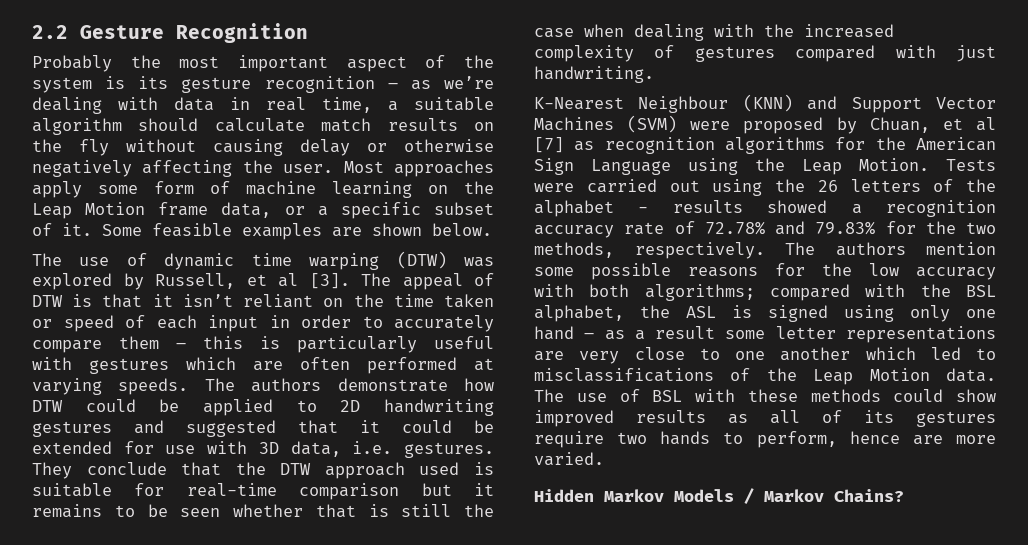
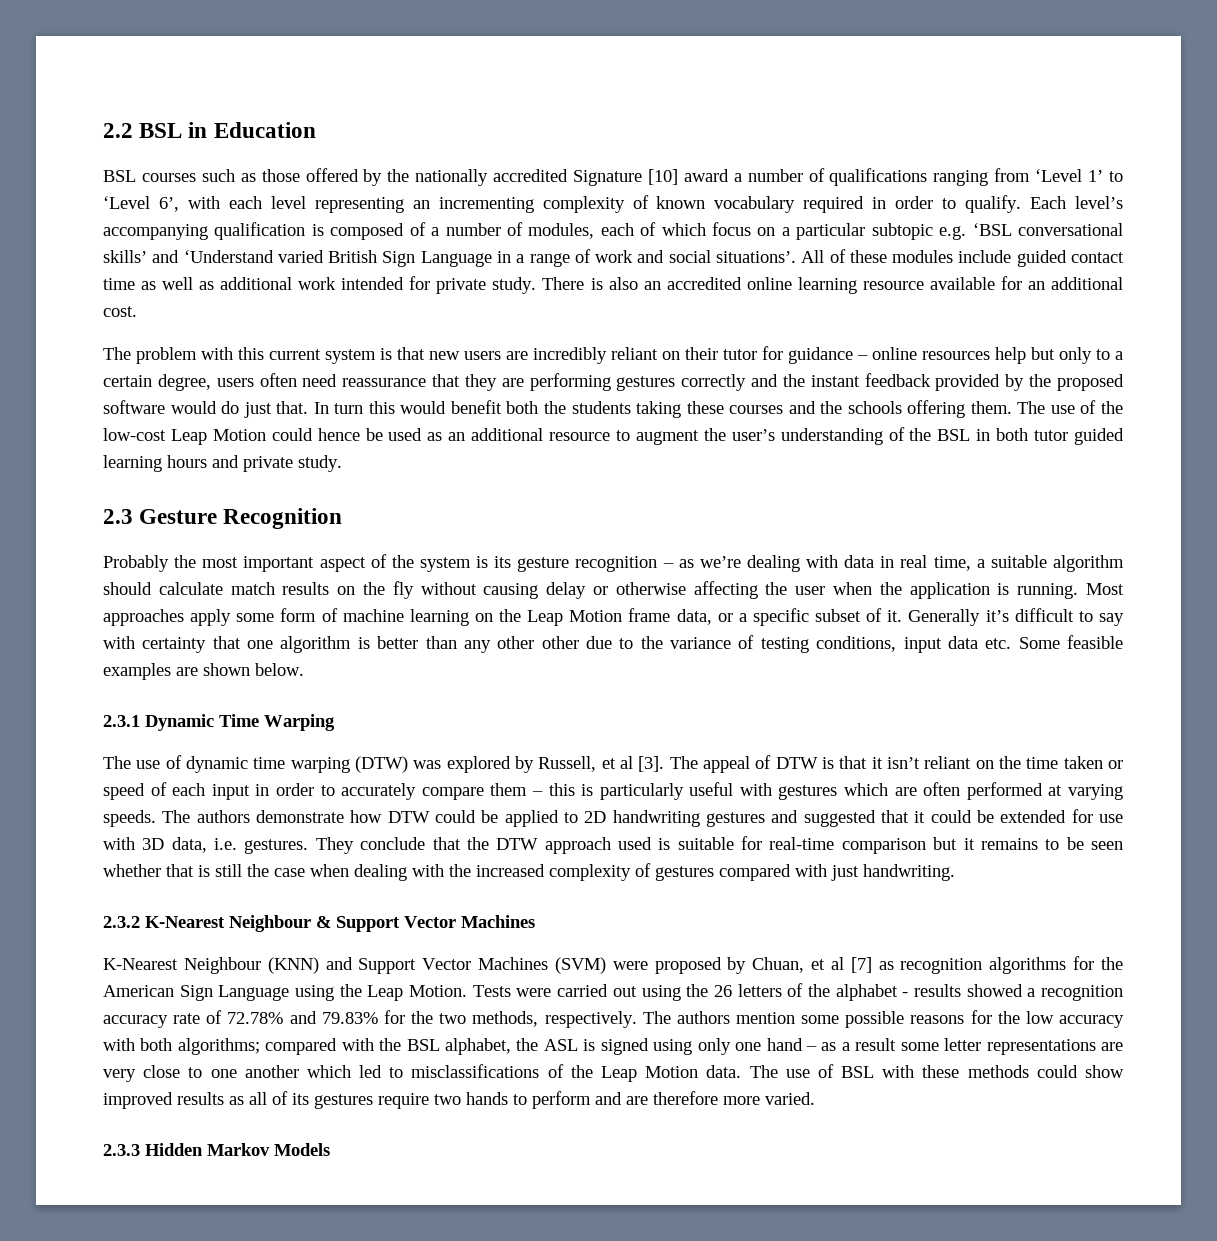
- 2.2 Gesture Recognition
+ 2.2 BSL in Education
+ BSL courses such as those offered by the nationally accredited Signature [10] award a number of qualifications ranging from ‘Level 1’ to ‘Level 6’, with each level representing an incrementing complexity of known vocabulary required in order to qualify. Each level’s accompanying qualification is composed of a number of modules, each of which focus on a particular subtopic e.g. ‘BSL conversational skills’ and ‘Understand varied British Sign Language in a range of work and social situations’. All of these modules include guided contact time as well as additional work intended for private study. There is also an accredited online learning resource available for an additional cost.
+ The problem with this current system is that new users are incredibly reliant on their tutor for guidance – online resources help but only to a certain degree, users often need reassurance that they are performing gestures correctly and the instant feedback provided by the proposed software would do just that. In turn this would benefit both the students taking these courses and the schools offering them. The use of the low-cost Leap Motion could hence be used as an additional resource to augment the user’s understanding of the BSL in both tutor guided learning hours and private study.
+ 2.3 Gesture Recognition
- Probably the most important aspect of the system is its gesture recognition – as we’re dealing with data in real time, a suitable algorithm should calculate match results on the fly without causing delay or otherwise negatively affecting the user.
+ Probably the most important aspect of the system is its gesture recognition – as we’re dealing with data in real time, a suitable algorithm should calculate match results on the fly without causing delay or otherwise affecting the user when the application is running.
- Some feasible examples are shown below.
+ Generally it’s difficult to say with certainty that one algorithm is better than any other other due to the variance of testing conditions, input data etc. Some feasible examples are shown below.
+ 2.3.1 Dynamic Time Warping
+ 2.3.2 K-Nearest Neighbour & Support Vector Machines
- The use of BSL with these methods could show improved results as all of its gestures require two hands to perform, hence are more varied.
+ The use of BSL with these methods could show improved results as all of its gestures require two hands to perform and are therefore more varied.
- Hidden Markov Models / Markov Chains?
+ 2.3.3 Hidden Markov Models

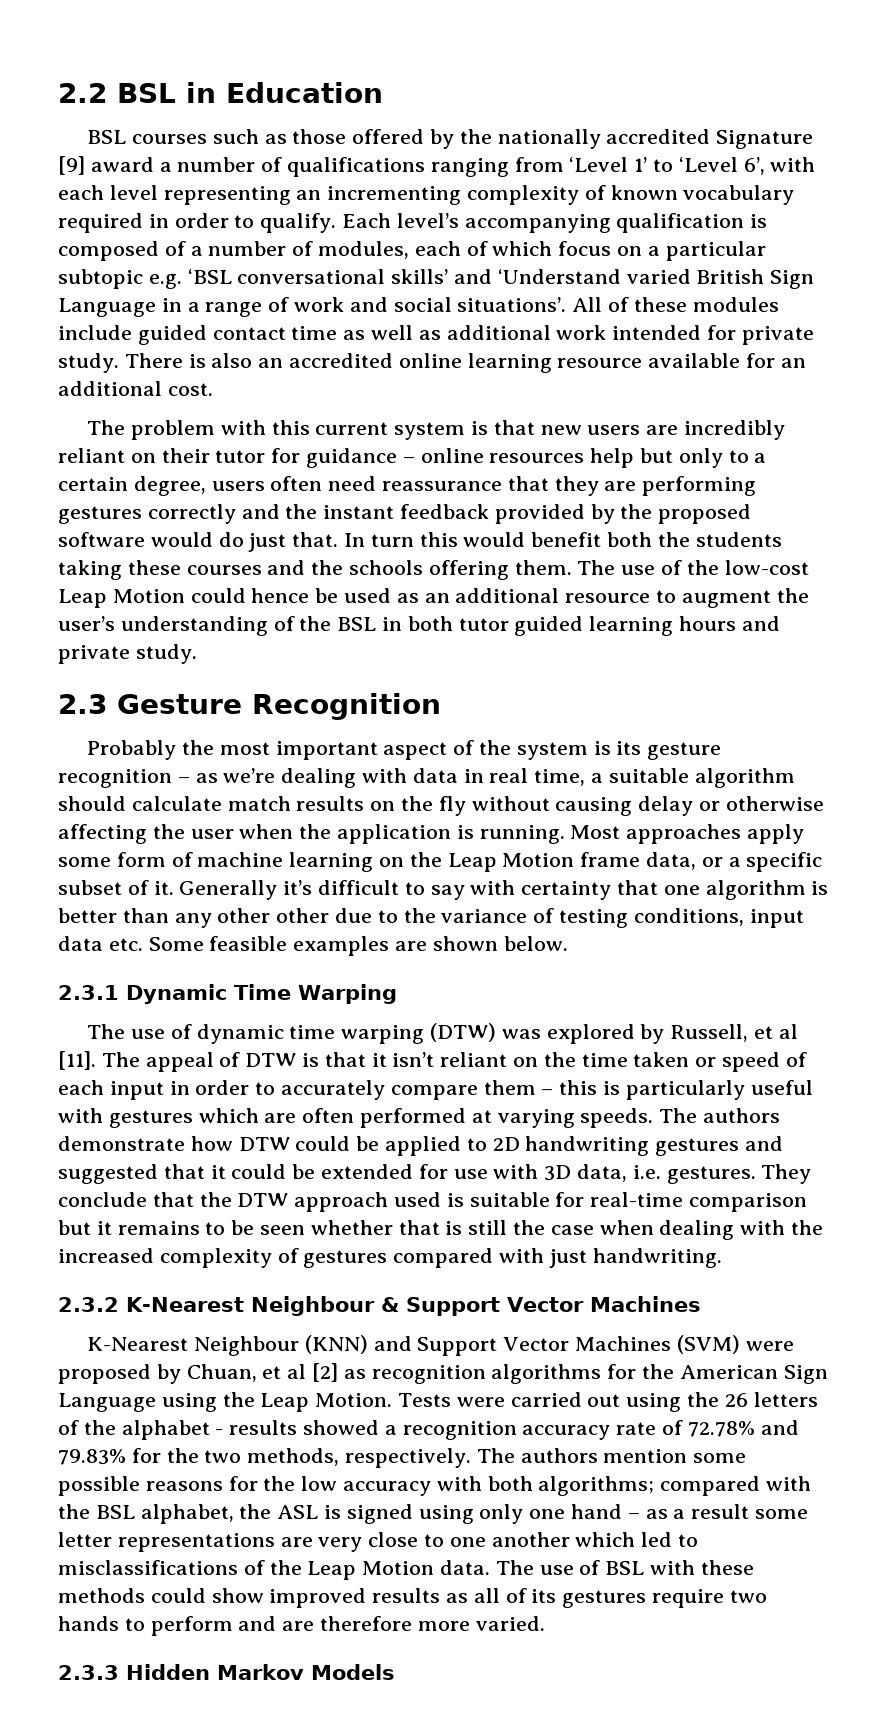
- BSL courses such as those offered by the nationally accredited Signature [10] award a number of qualifications ranging from ‘Level 1’ to ‘Level 6’, with each level representing an incrementing complexity of known vocabulary required in order to qualify.
+ BSL courses such as those offered by the nationally accredited Signature [9] award a number of qualifications ranging from ‘Level 1’ to ‘Level 6’, with each level representing an incrementing complexity of known vocabulary required in order to qualify.
- The use of dynamic time warping (DTW) was explored by Russell, et al [3].
+ The use of dynamic time warping (DTW) was explored by Russell, et al [11].
- K-Nearest Neighbour (KNN) and Support Vector Machines (SVM) were proposed by Chuan, et al [7] as recognition algorithms for the American Sign Language using the Leap Motion.
+ K-Nearest Neighbour (KNN) and Support Vector Machines (SVM) were proposed by Chuan, et al [2] as recognition algorithms for the American Sign Language using the Leap Motion.

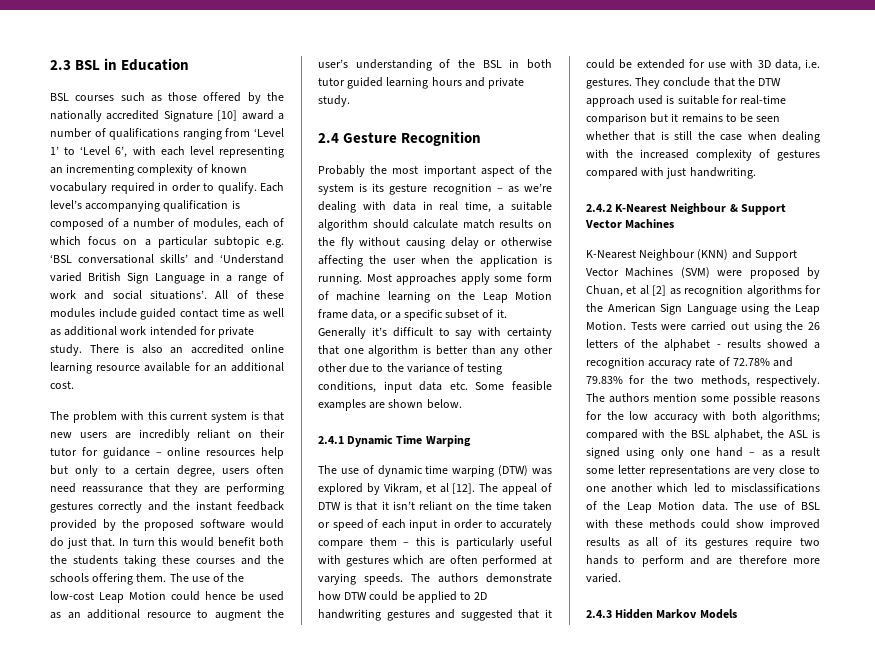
- 2.2 BSL in Education
+ 2.3 BSL in Education
- BSL courses such as those offered by the nationally accredited Signature [9] award a number of qualifications ranging from ‘Level 1’ to ‘Level 6’, with each level representing an incrementing complexity of known vocabulary required in order to qualify.
+ BSL courses such as those offered by the nationally accredited Signature [10] award a number of qualifications ranging from ‘Level 1’ to ‘Level 6’, with each level representing an incrementing complexity of known vocabulary required in order to qualify.
- 2.3 Gesture Recognition
+ 2.4 Gesture Recognition
- 2.3.1 Dynamic Time Warping
+ 2.4.1 Dynamic Time Warping
- The use of dynamic time warping (DTW) was explored by Russell, et al [11].
+ The use of dynamic time warping (DTW) was explored by Vikram, et al [12].
- 2.3.2 K-Nearest Neighbour & Support Vector Machines
+ 2.4.2 K-Nearest Neighbour & Support Vector Machines
- 2.3.3 Hidden Markov Models
+ 2.4.3 Hidden Markov Models

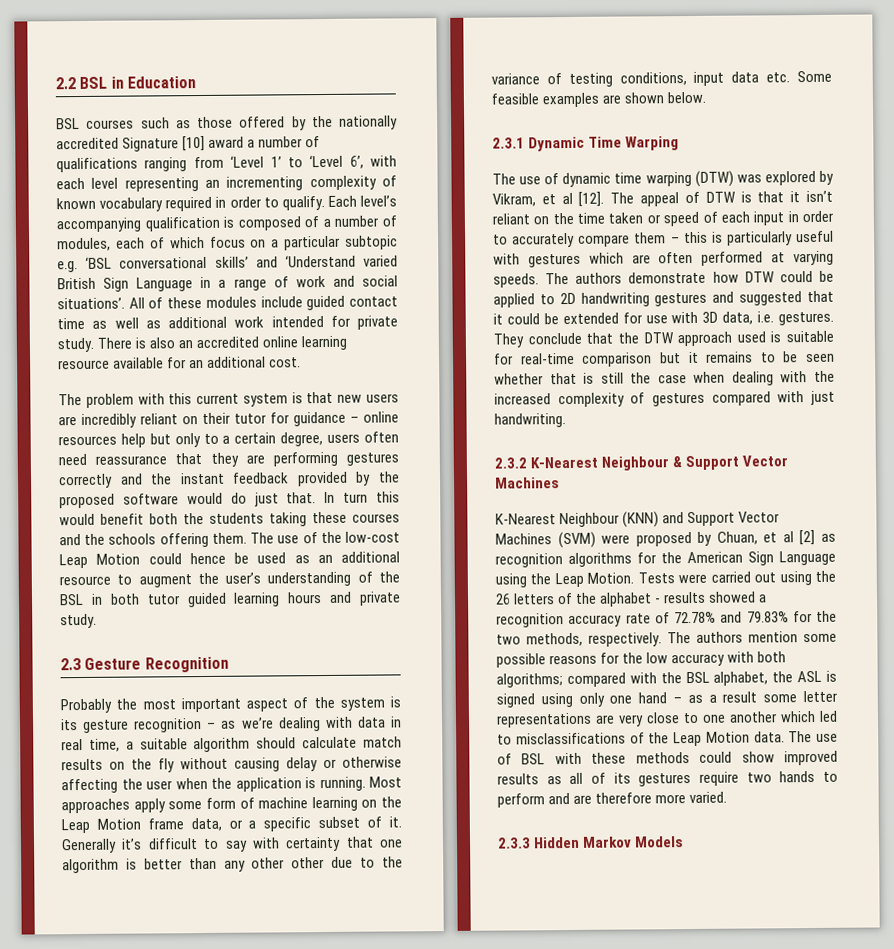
- 2.3 BSL in Education
+ 2.2 BSL in Education
- 2.4 Gesture Recognition
+ 2.3 Gesture Recognition
- 2.4.1 Dynamic Time Warping
+ 2.3.1 Dynamic Time Warping
- 2.4.2 K-Nearest Neighbour & Support Vector Machines
+ 2.3.2 K-Nearest Neighbour & Support Vector Machines
- 2.4.3 Hidden Markov Models
+ 2.3.3 Hidden Markov Models

